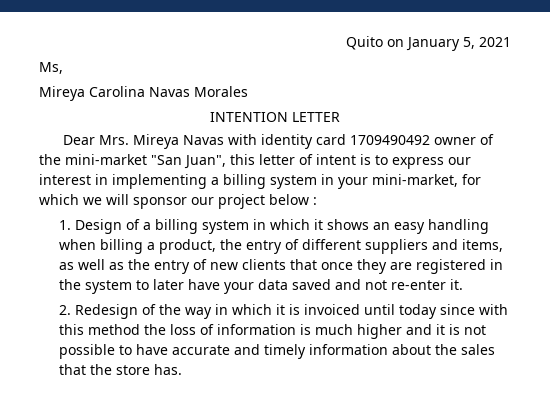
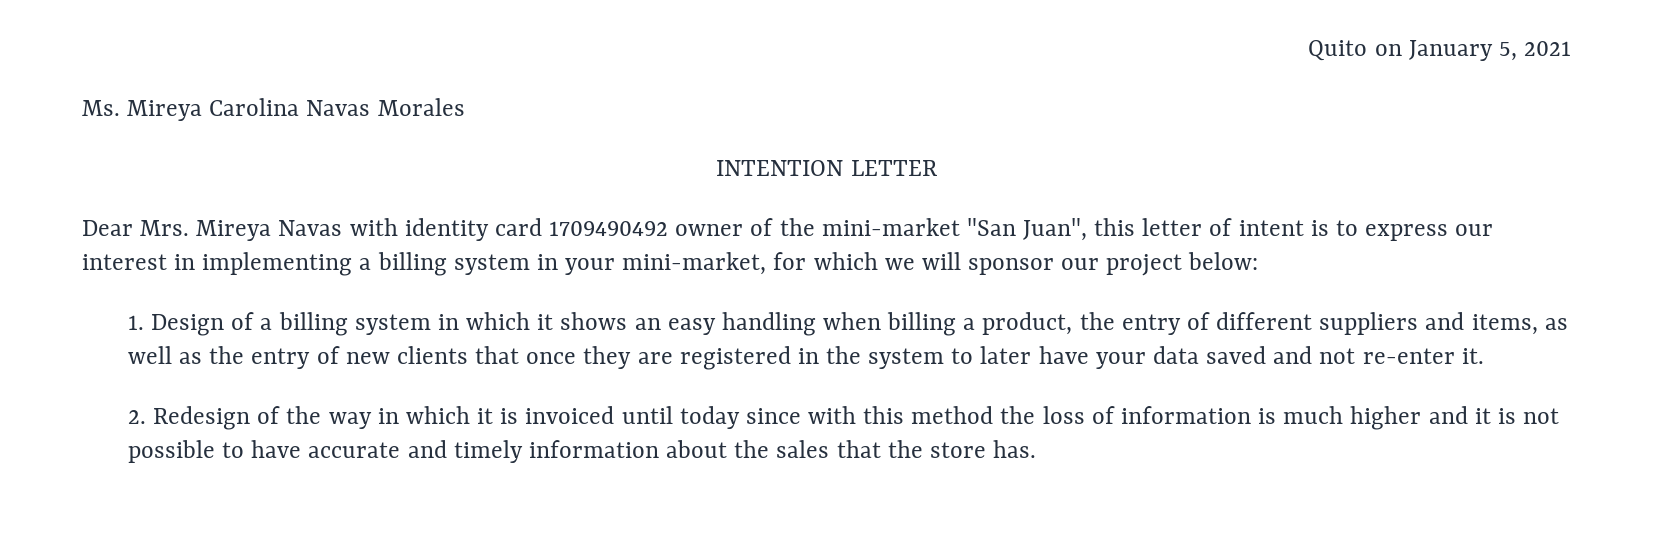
- Ms,
- Mireya Carolina Navas Morales
+ Ms. Mireya Carolina Navas Morales
- Dear Mrs. Mireya Navas with identity card 1709490492 owner of the mini-market "San Juan", this letter of intent is to express our interest in implementing a billing system in your mini-market, for which we will sponsor our project below :
+ Dear Mrs. Mireya Navas with identity card 1709490492 owner of the mini-market "San Juan", this letter of intent is to express our interest in implementing a billing system in your mini-market, for which we will sponsor our project below:

